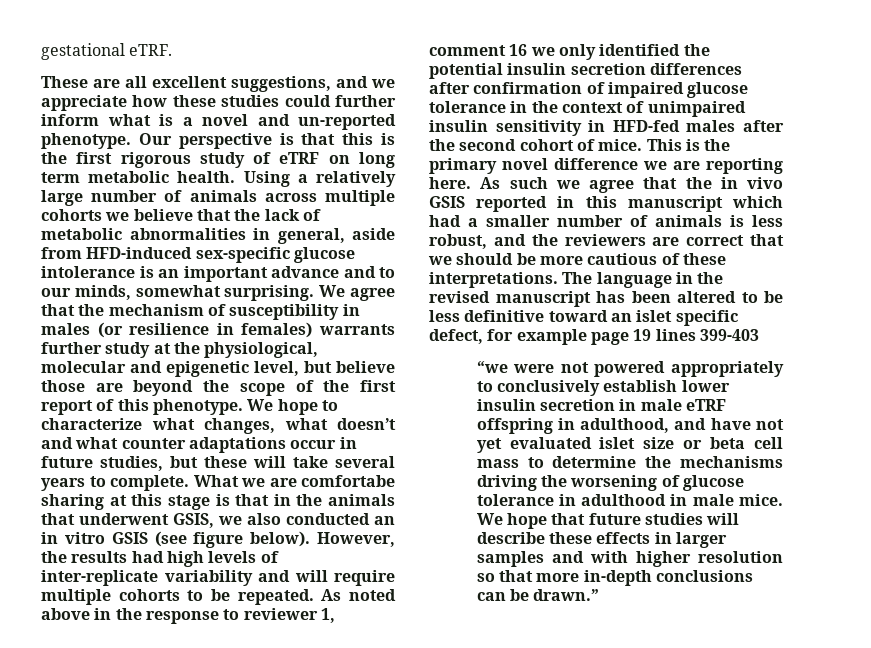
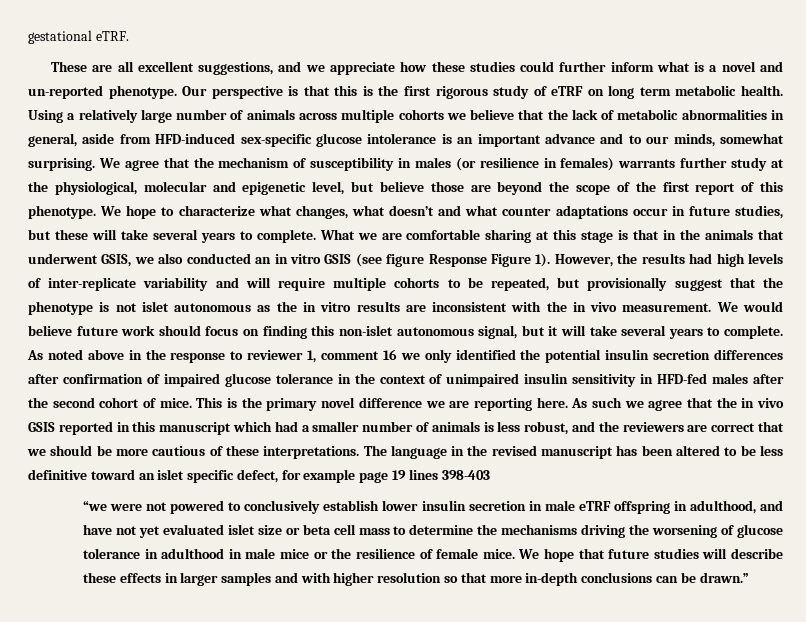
- What we are comfortabe sharing at this stage is that in the animals that underwent GSIS, we also conducted an in vitro GSIS (see figure below).
+ What we are comfortable sharing at this stage is that in the animals that underwent GSIS, we also conducted an in vitro GSIS (see figure Response Figure 1).
- However, the results had high levels of inter-replicate variability and will require multiple cohorts to be repeated.
+ However, the results had high levels of inter-replicate variability and will require multiple cohorts to be repeated, but provisionally suggest that the phenotype is not islet autonomous as the in vitro results are inconsistent with the in vivo measurement. We would believe future work should focus on finding this non-islet autonomous signal, but it will take several years to complete.
- The language in the revised manuscript has been altered to be less definitive toward an islet specific defect, for example page 19 lines 399-403
+ The language in the revised manuscript has been altered to be less definitive toward an islet specific defect, for example page 19 lines 398-403
- “we were not powered appropriately to conclusively establish lower insulin secretion in male eTRF offspring in adulthood, and have not yet evaluated islet size or beta cell mass to determine the mechanisms driving the worsening of glucose tolerance in adulthood in male mice.
+ “we were not powered to conclusively establish lower insulin secretion in male eTRF offspring in adulthood, and have not yet evaluated islet size or beta cell mass to determine the mechanisms driving the worsening of glucose tolerance in adulthood in male mice or the resilience of female mice.

